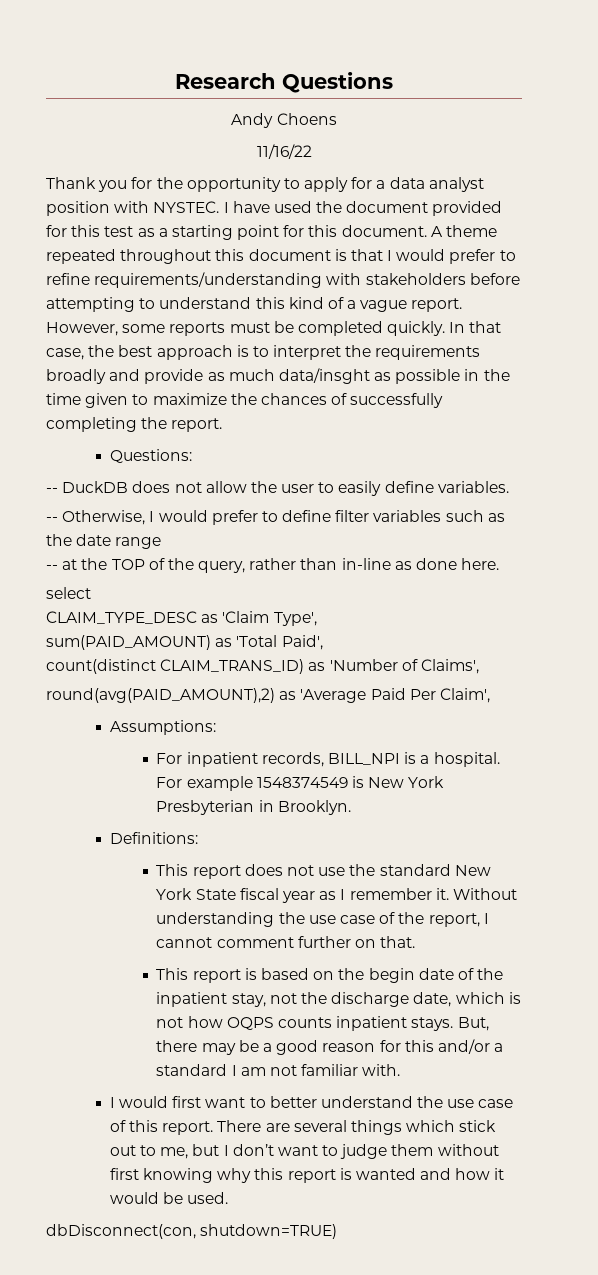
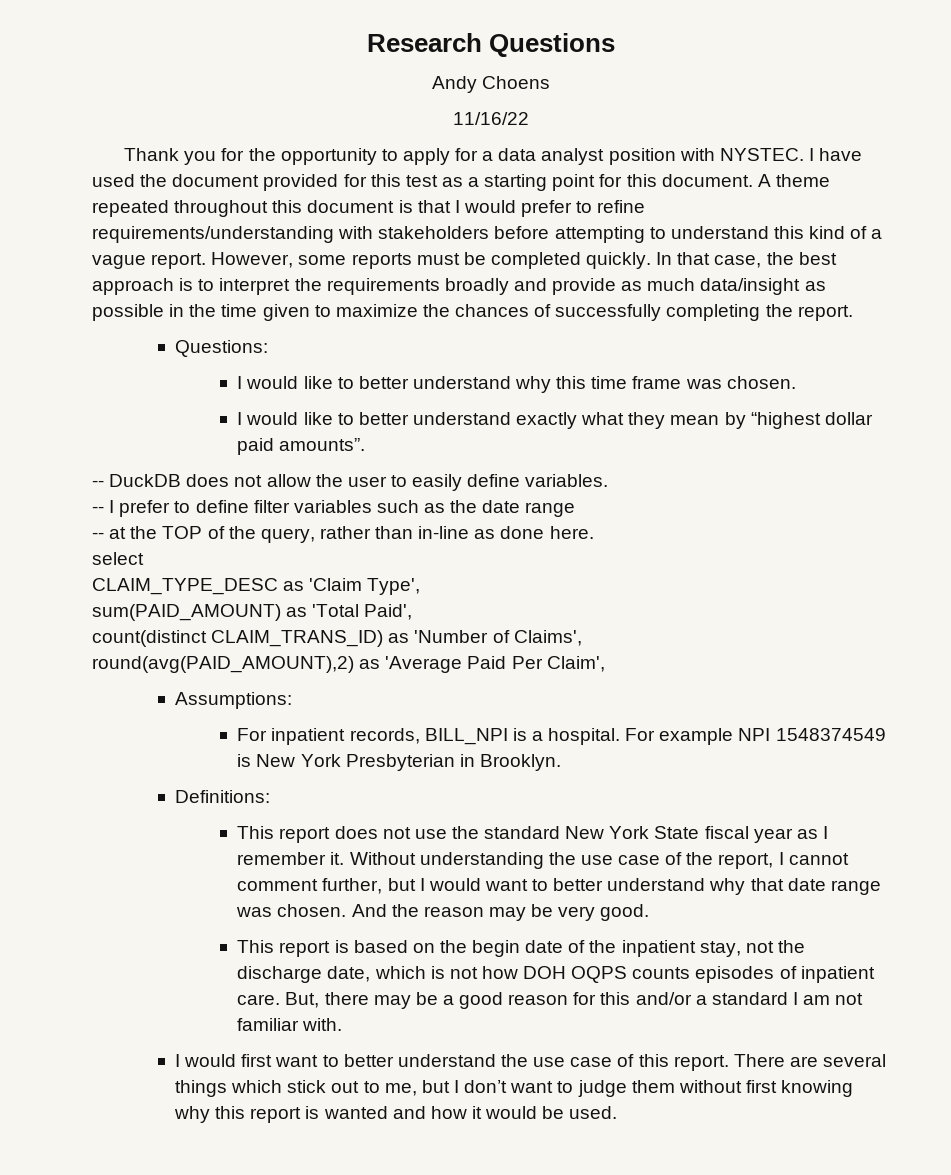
- In that case, the best approach is to interpret the requirements broadly and provide as much data/insght as possible in the time given to maximize the chances of successfully completing the report.
+ In that case, the best approach is to interpret the requirements broadly and provide as much data/insight as possible in the time given to maximize the chances of successfully completing the report.
+ I would like to better understand why this time frame was chosen.
+ I would like to better understand exactly what they mean by “highest dollar paid amounts”.
- -- Otherwise, I would prefer to define filter variables such as the date range
+ -- I prefer to define filter variables such as the date range
- For example 1548374549 is New York Presbyterian in Brooklyn.
+ For example NPI 1548374549 is New York Presbyterian in Brooklyn.
- Without understanding the use case of the report, I cannot comment further on that.
+ Without understanding the use case of the report, I cannot comment further, but I would want to better understand why that date range was chosen. And the reason may be very good.
- This report is based on the begin date of the inpatient stay, not the discharge date, which is not how OQPS counts inpatient stays.
+ This report is based on the begin date of the inpatient stay, not the discharge date, which is not how DOH OQPS counts episodes of inpatient care.
- dbDisconnect(con, shutdown=TRUE)

